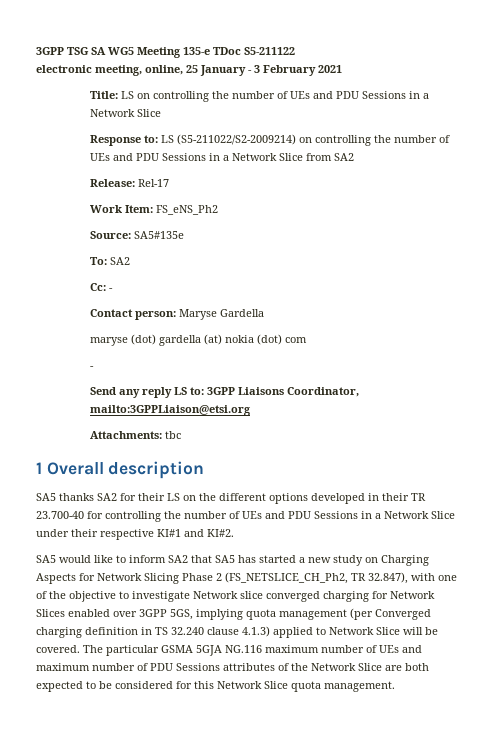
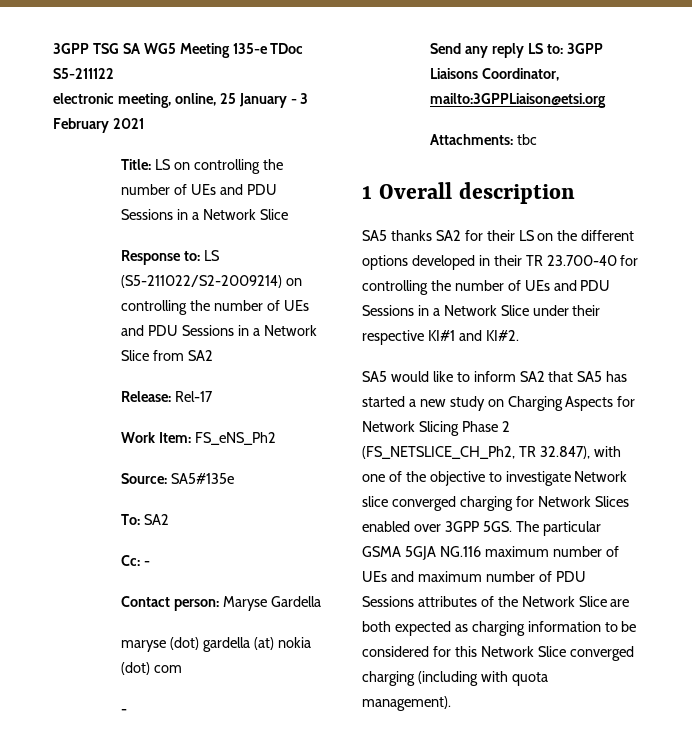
- SA5 would like to inform SA2 that SA5 has started a new study on Charging Aspects for Network Slicing Phase 2 (FS_NETSLICE_CH_Ph2, TR 32.847), with one of the objective to investigate Network slice converged charging for Network Slices enabled over 3GPP 5GS, implying quota management (per Converged charging definition in TS 32.240 clause 4.1.3) applied to Network Slice will be covered.
+ SA5 would like to inform SA2 that SA5 has started a new study on Charging Aspects for Network Slicing Phase 2 (FS_NETSLICE_CH_Ph2, TR 32.847), with one of the objective to investigate Network slice converged charging for Network Slices enabled over 3GPP 5GS.
- The particular GSMA 5GJA NG.116 maximum number of UEs and maximum number of PDU Sessions attributes of the Network Slice are both expected to be considered for this Network Slice quota management.
+ The particular GSMA 5GJA NG.116 maximum number of UEs and maximum number of PDU Sessions attributes of the Network Slice are both expected as charging information to be considered for this Network Slice converged charging (including with quota management).

